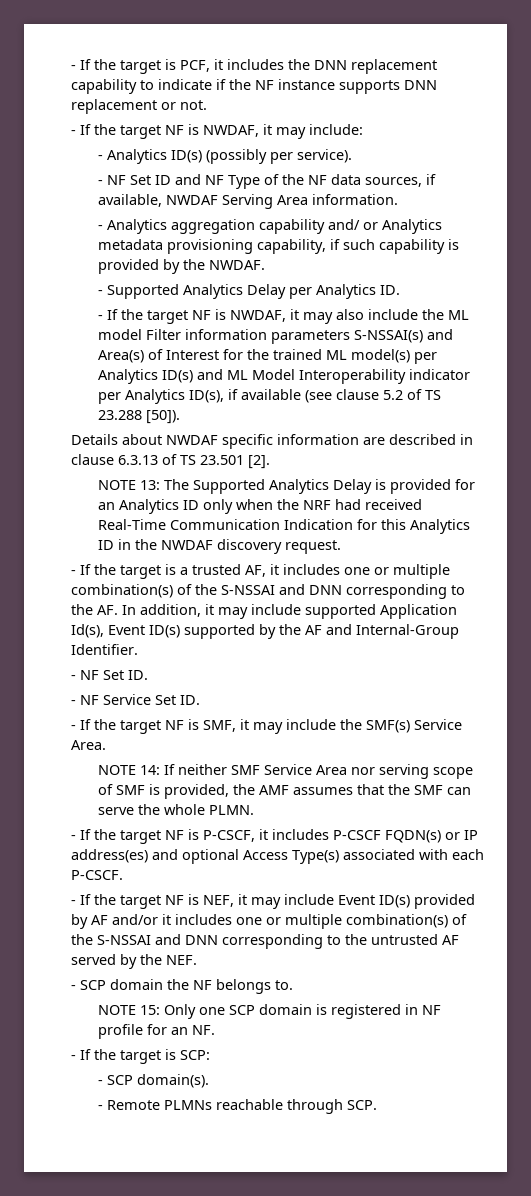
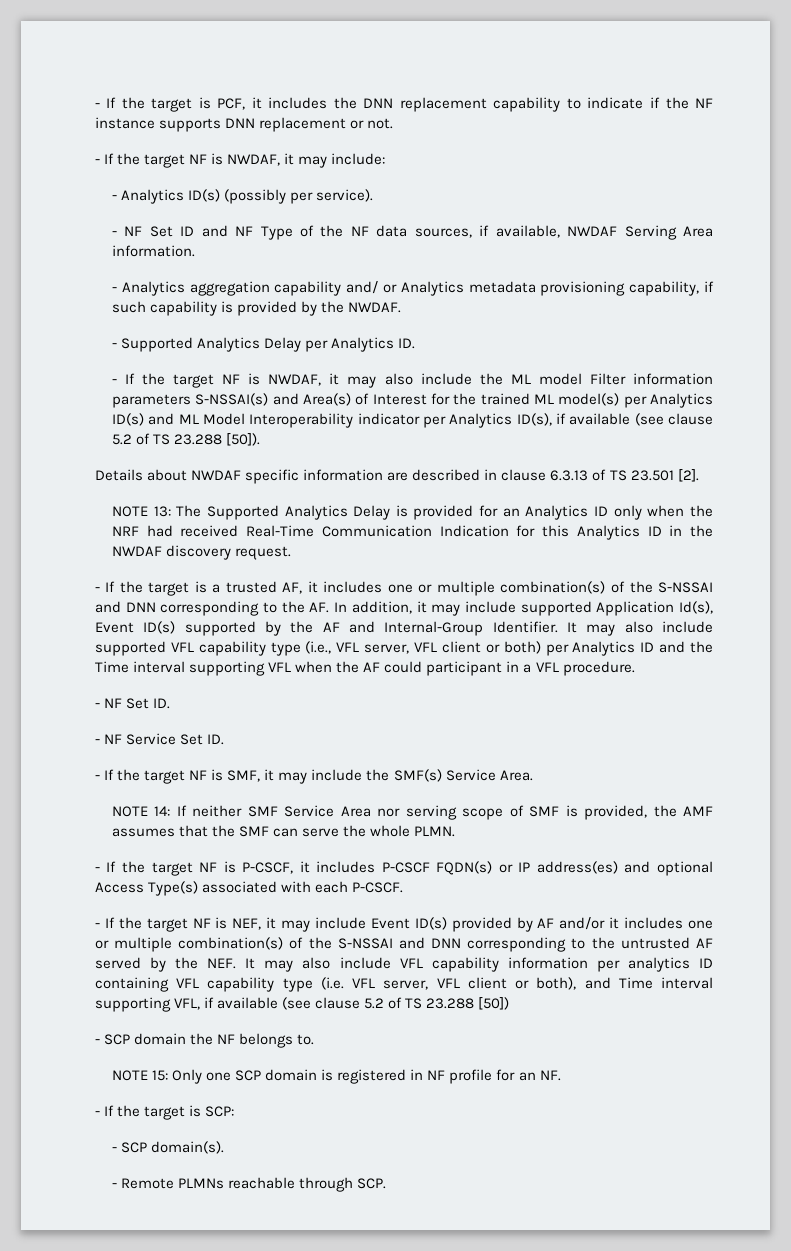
+ It may also include supported VFL capability type (i.e., VFL server, VFL client or both) per Analytics ID and the Time interval supporting VFL when the AF could participant in a VFL procedure.
- - If the target NF is NEF, it may include Event ID(s) provided by AF and/or it includes one or multiple combination(s) of the S-NSSAI and DNN corresponding to the untrusted AF served by the NEF.
+ - If the target NF is NEF, it may include Event ID(s) provided by AF and/or it includes one or multiple combination(s) of the S-NSSAI and DNN corresponding to the untrusted AF served by the NEF. It may also include VFL capability information per analytics ID containing VFL capability type (i.e. VFL server, VFL client or both), and Time interval supporting VFL, if available (see clause 5.2 of TS 23.288 [50])

